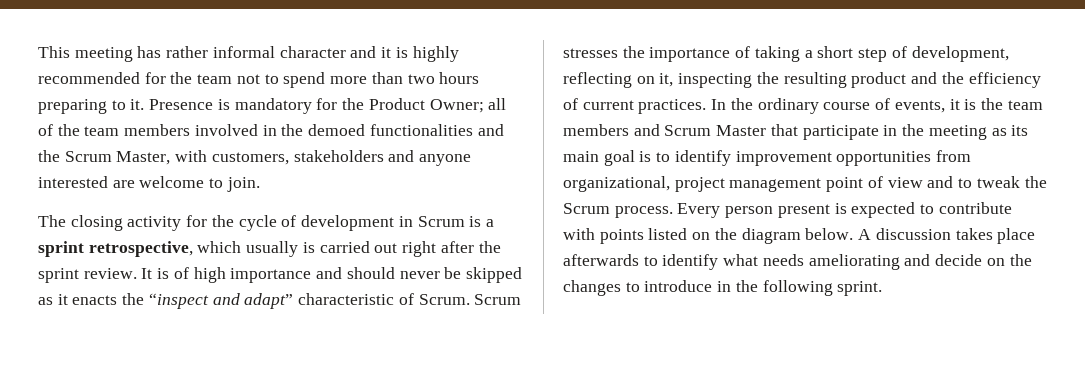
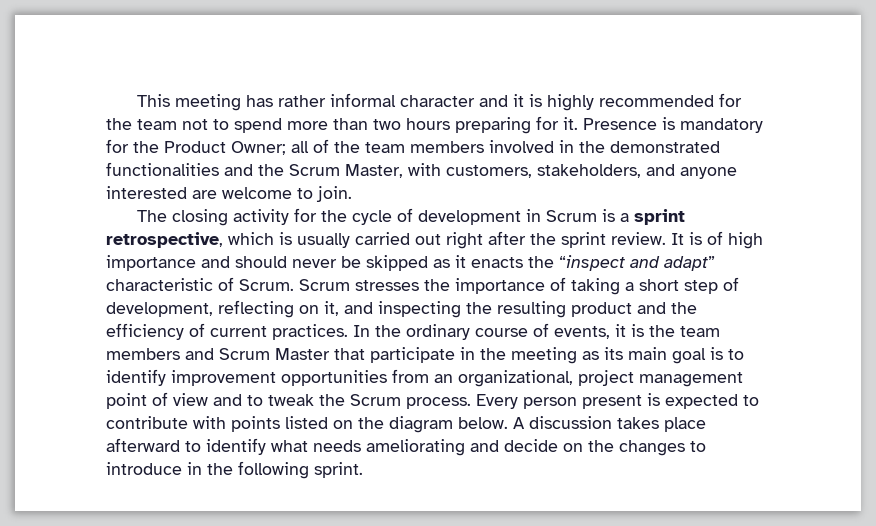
- This meeting has rather informal character and it is highly recommended for the team not to spend more than two hours preparing to it.
+ This meeting has rather informal character and it is highly recommended for the team not to spend more than two hours preparing for it.
- Presence is mandatory for the Product Owner; all of the team members involved in the demoed functionalities and the Scrum Master, with customers, stakeholders and anyone interested are welcome to join.
+ Presence is mandatory for the Product Owner; all of the team members involved in the demonstrated functionalities and the Scrum Master, with customers, stakeholders, and anyone interested are welcome to join.
- The closing activity for the cycle of development in Scrum is a sprint retrospective, which usually is carried out right after the sprint review.
+ The closing activity for the cycle of development in Scrum is a sprint retrospective, which is usually carried out right after the sprint review.
- Scrum stresses the importance of taking a short step of development, reflecting on it, inspecting the resulting product and the efficiency of current practices.
+ Scrum stresses the importance of taking a short step of development, reflecting on it, and inspecting the resulting product and the efficiency of current practices.
- In the ordinary course of events, it is the team members and Scrum Master that participate in the meeting as its main goal is to identify improvement opportunities from organizational, project management point of view and to tweak the Scrum process.
+ In the ordinary course of events, it is the team members and Scrum Master that participate in the meeting as its main goal is to identify improvement opportunities from an organizational, project management point of view and to tweak the Scrum process.
- A discussion takes place afterwards to identify what needs ameliorating and decide on the changes to introduce in the following sprint.
+ A discussion takes place afterward to identify what needs ameliorating and decide on the changes to introduce in the following sprint.

